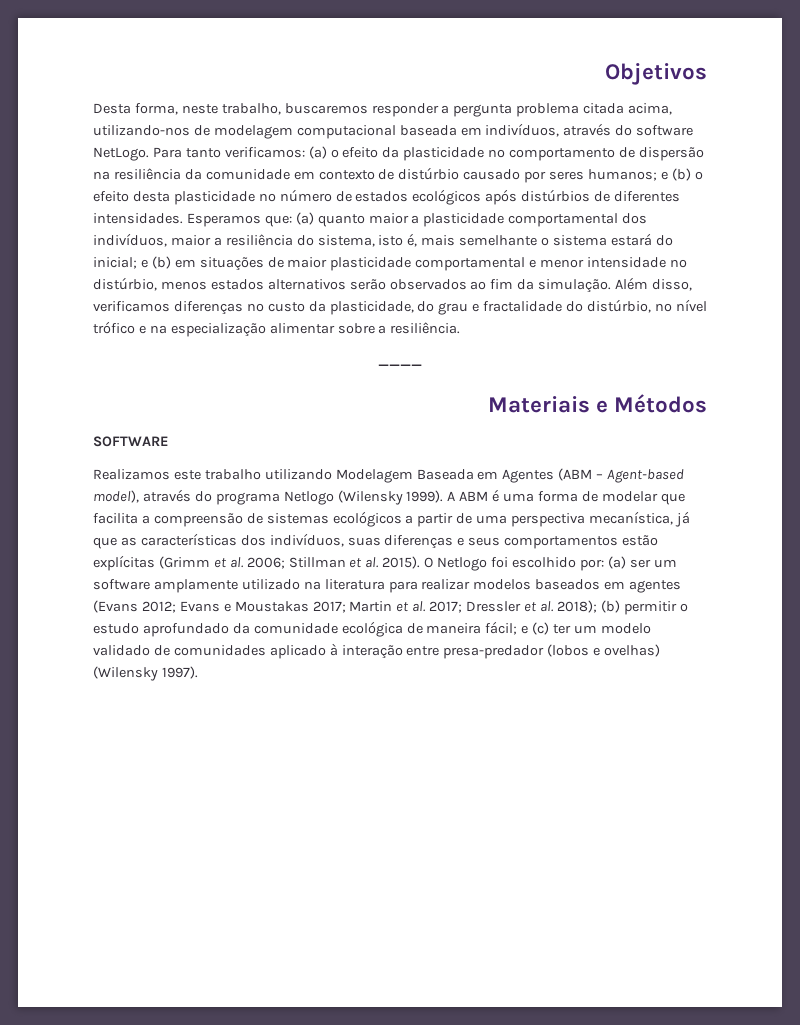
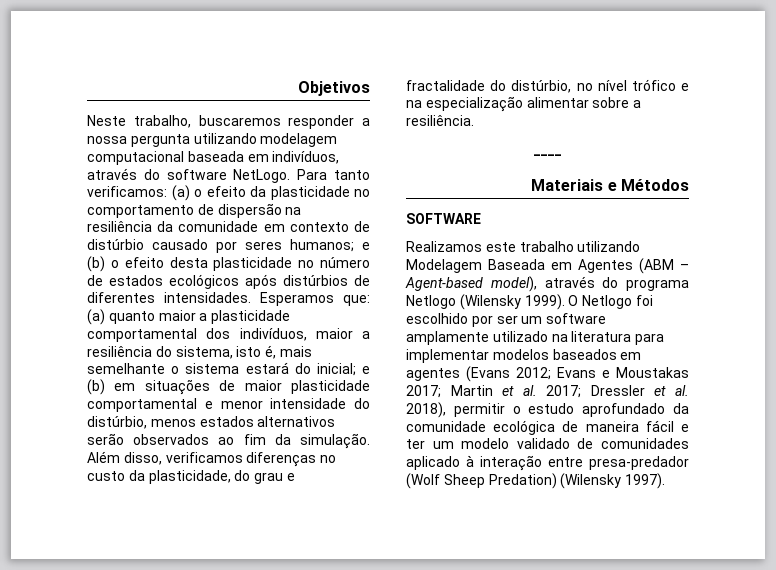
- Desta forma, neste trabalho, buscaremos responder a pergunta problema citada acima, utilizando-nos de modelagem computacional baseada em indivíduos, através do software NetLogo.
+ Neste trabalho, buscaremos responder a nossa pergunta utilizando modelagem computacional baseada em indivíduos, através do software NetLogo.
- Esperamos que: (a) quanto maior a plasticidade comportamental dos indivíduos, maior a resiliência do sistema, isto é, mais semelhante o sistema estará do inicial; e (b) em situações de maior plasticidade comportamental e menor intensidade no distúrbio, menos estados alternativos serão observados ao fim da simulação.
+ Esperamos que: (a) quanto maior a plasticidade comportamental dos indivíduos, maior a resiliência do sistema, isto é, mais semelhante o sistema estará do inicial; e (b) em situações de maior plasticidade comportamental e menor intensidade do distúrbio, menos estados alternativos serão observados ao fim da simulação.
- A ABM é uma forma de modelar que facilita a compreensão de sistemas ecológicos a partir de uma perspectiva mecanística, já que as características dos indivíduos, suas diferenças e seus comportamentos estão explícitas (Grimm et al. 2006; Stillman et al. 2015).
- O Netlogo foi escolhido por: (a) ser um software amplamente utilizado na literatura para realizar modelos baseados em agentes (Evans 2012; Evans e Moustakas 2017; Martin et al. 2017; Dressler et al. 2018); (b) permitir o estudo aprofundado da comunidade ecológica de maneira fácil; e (c) ter um modelo validado de comunidades aplicado à interação entre presa-predador (lobos e ovelhas) (Wilensky 1997).
+ O Netlogo foi escolhido por ser um software amplamente utilizado na literatura para implementar modelos baseados em agentes (Evans 2012; Evans e Moustakas 2017; Martin et al. 2017; Dressler et al. 2018), permitir o estudo aprofundado da comunidade ecológica de maneira fácil e ter um modelo validado de comunidades aplicado à interação entre presa-predador (Wolf Sheep Predation) (Wilensky 1997).

